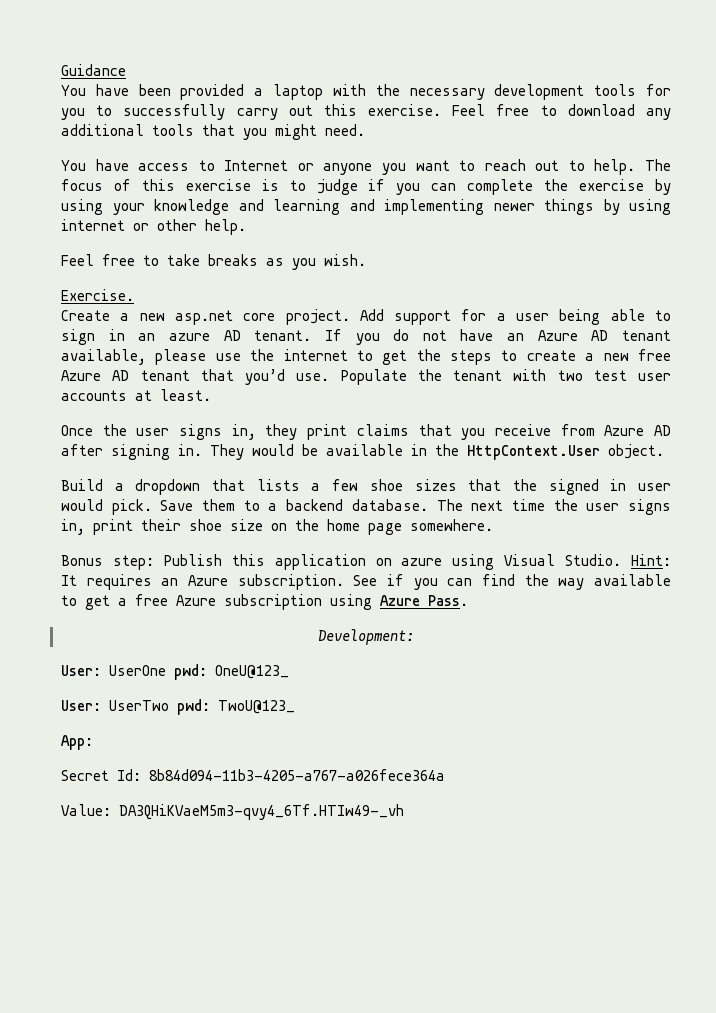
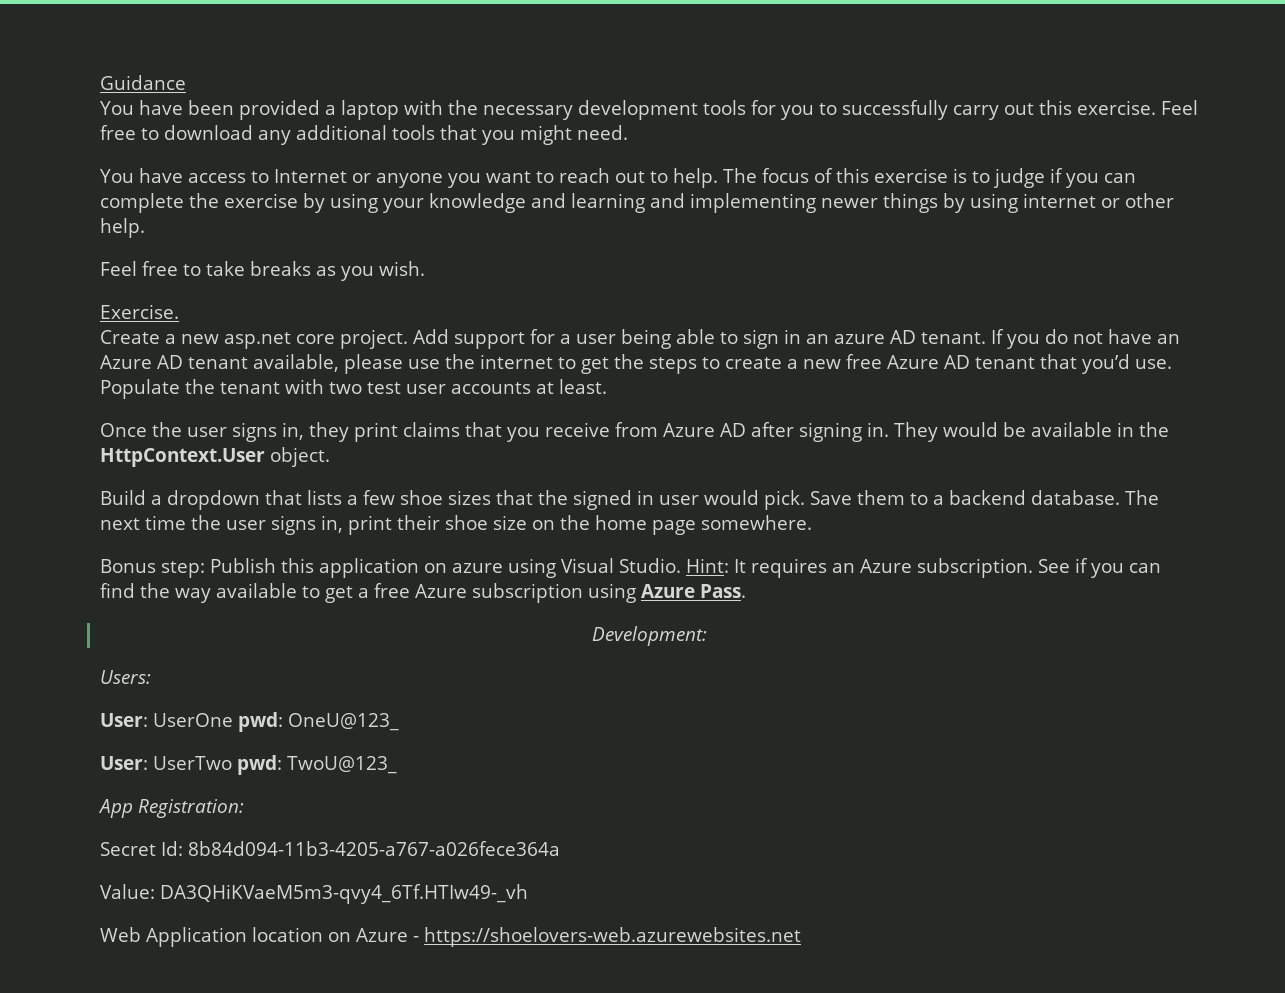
+ Users:
- App:
+ App Registration:
+ Web Application location on Azure - https://shoelovers-web.azurewebsites.net

